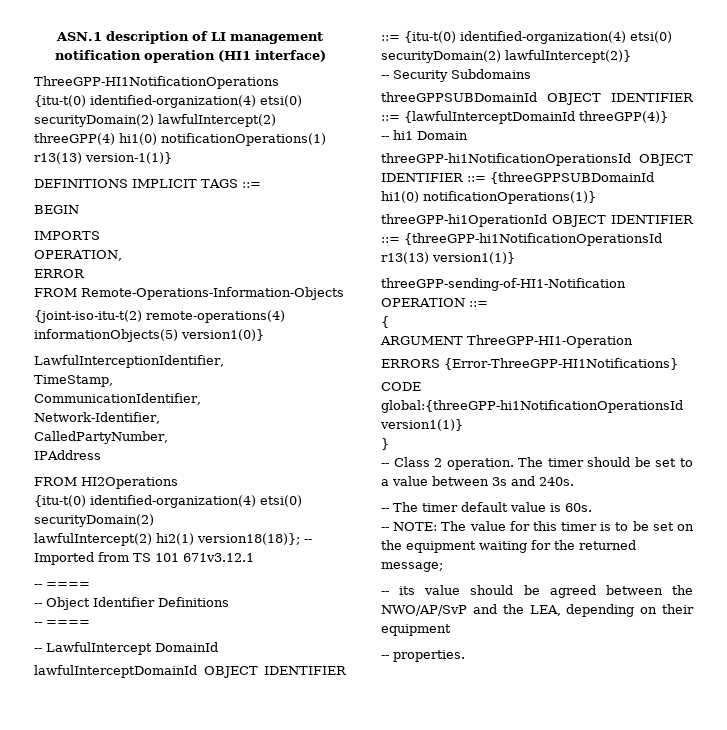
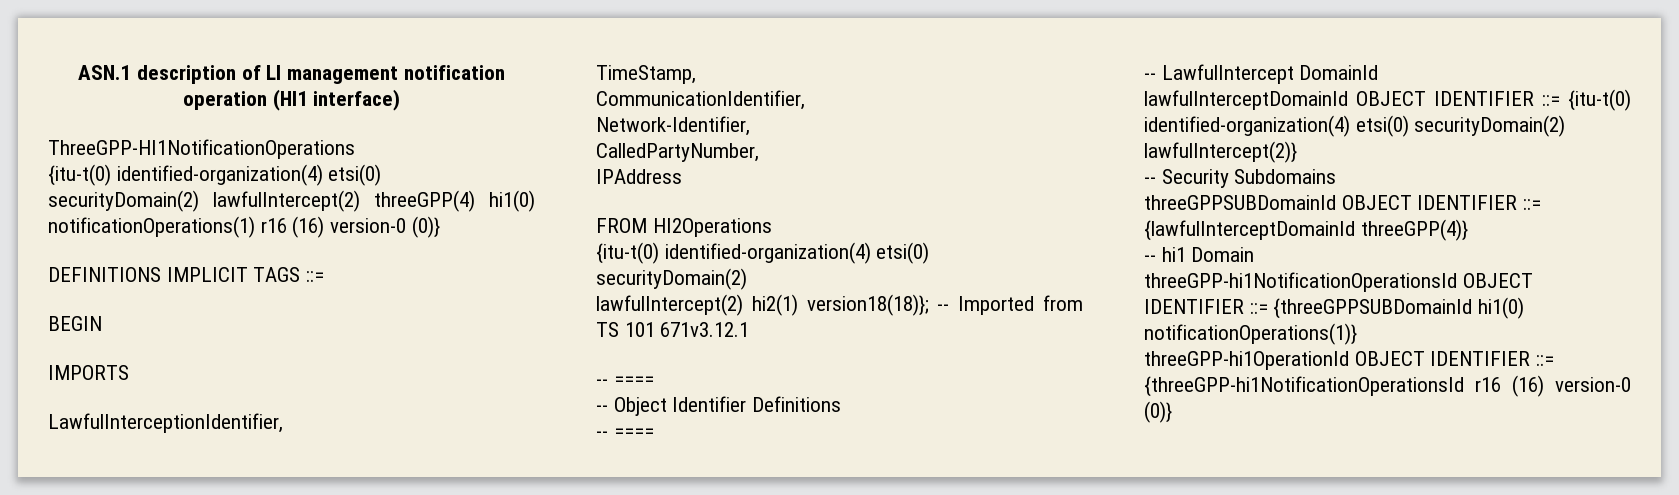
- {itu-t(0) identified-organization(4) etsi(0) securityDomain(2) lawfulIntercept(2) threeGPP(4) hi1(0) notificationOperations(1) r13(13) version-1(1)}
+ {itu-t(0) identified-organization(4) etsi(0) securityDomain(2) lawfulIntercept(2) threeGPP(4) hi1(0) notificationOperations(1) r16 (16) version-0 (0)}
- OPERATION,
- ERROR
- FROM Remote-Operations-Information-Objects
- {joint-iso-itu-t(2) remote-operations(4) informationObjects(5) version1(0)}
- threeGPP-hi1OperationId OBJECT IDENTIFIER ::= {threeGPP-hi1NotificationOperationsId r13(13) version1(1)}
- threeGPP-sending-of-HI1-Notification OPERATION ::=
- {
- ARGUMENT ThreeGPP-HI1-Operation
- ERRORS {Error-ThreeGPP-HI1Notifications}
- CODE global:{threeGPP-hi1NotificationOperationsId version1(1)}
- }
- -- Class 2 operation. The timer should be set to a value between 3s and 240s.
- -- The timer default value is 60s.
- -- NOTE: The value for this timer is to be set on the equipment waiting for the returned message;
- -- its value should be agreed between the NWO/AP/SvP and the LEA, depending on their equipment
- -- properties.
+ threeGPP-hi1OperationId OBJECT IDENTIFIER ::= {threeGPP-hi1NotificationOperationsId r16 (16) version-0 (0)}

